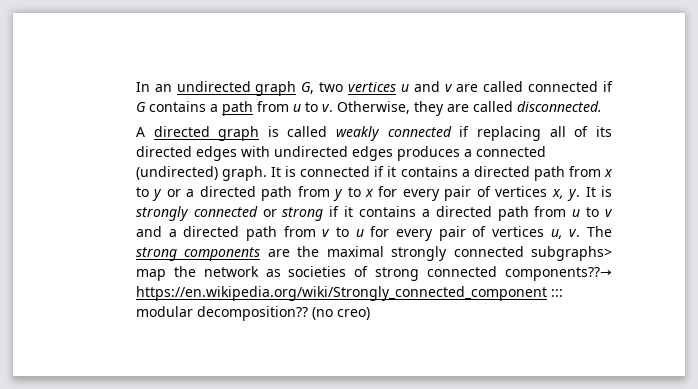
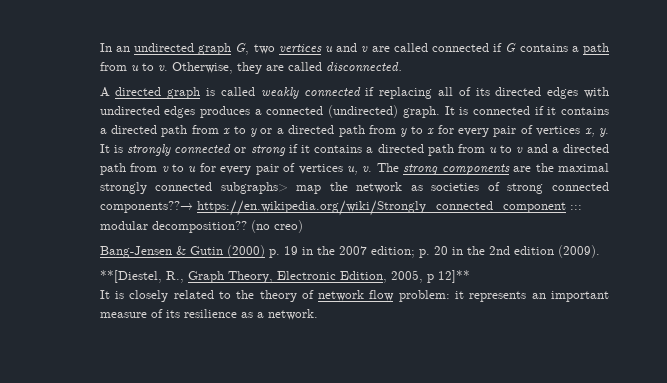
+ Bang-Jensen & Gutin (2000) p. 19 in the 2007 edition; p. 20 in the 2nd edition (2009).
+ **[Diestel, R., Graph Theory, Electronic Edition, 2005, p 12]**
+ It is closely related to the theory of network flow problem: it represents an important measure of its resilience as a network.

